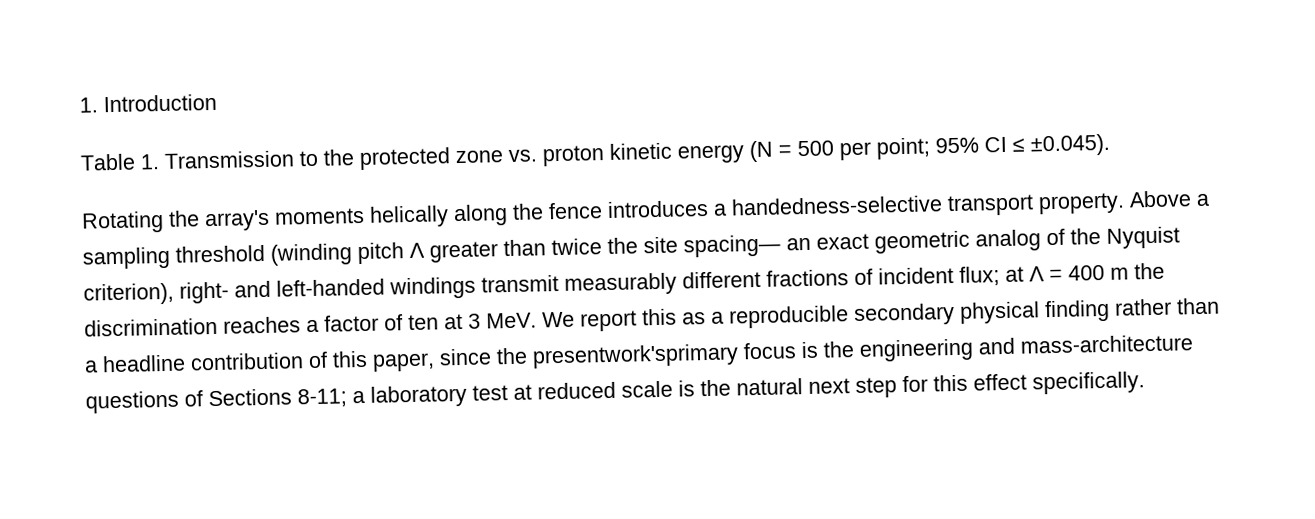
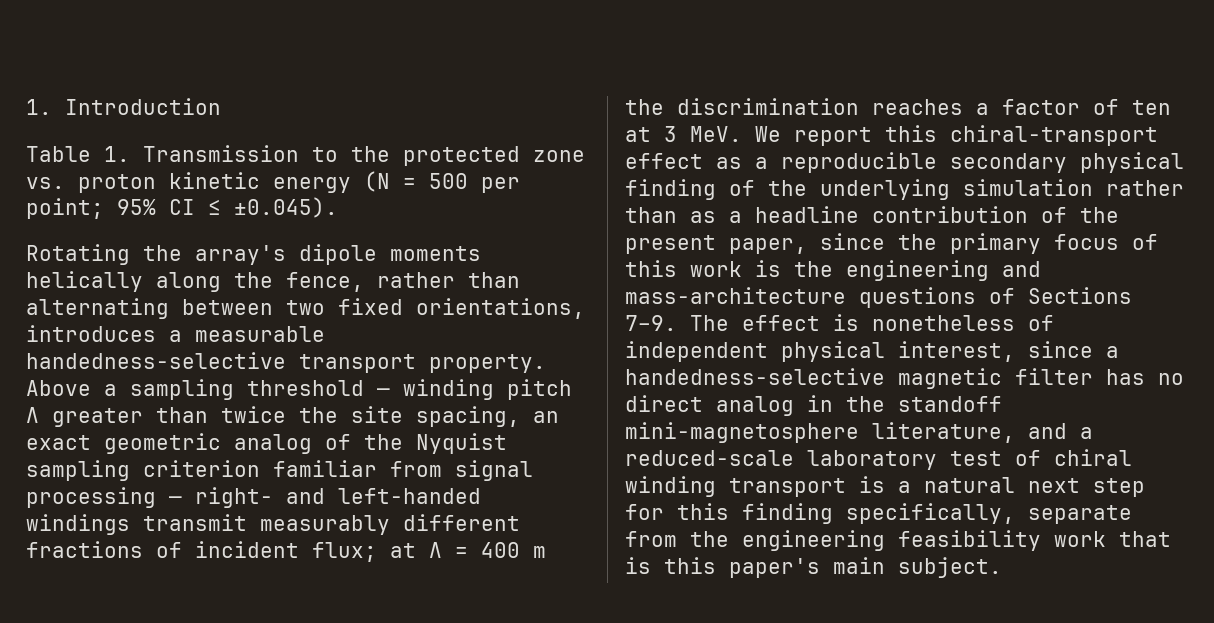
- Rotating the array's moments helically along the fence introduces a handedness-selective transport property.
+ Rotating the array's dipole moments helically along the fence, rather than alternating between two fixed orientations, introduces a measurable handedness-selective transport property.
- Above a sampling threshold (winding pitch Λ greater than twice the site spacing— an exact geometric analog of the Nyquist criterion), right- and left-handed windings transmit measurably different fractions of incident flux;
+ Above a sampling threshold — winding pitch Λ greater than twice the site spacing, an exact geometric analog of the Nyquist sampling criterion familiar from signal processing — right- and left-handed windings transmit measurably different fractions of incident flux;
- at Λ = 400 m the discrimination reaches a factor of ten at 3 MeV. We report this as a reproducible secondary physical finding rather than a headline contribution of this paper, since the presentwork'sprimary focus is the engineering and mass-architecture questions of Sections 8-11; a laboratory test at reduced scale is the natural next step for this effect specifically.
+ at Λ = 400 m the discrimination reaches a factor of ten at 3 MeV. We report this chiral-transport effect as a reproducible secondary physical finding of the underlying simulation rather than as a headline contribution of the present paper, since the primary focus of this work is the engineering and mass-architecture questions of Sections 7–9. The effect is nonetheless of independent physical interest, since a handedness-selective magnetic filter has no direct analog in the standoff mini-magnetosphere literature, and a reduced-scale laboratory test of chiral winding transport is a natural next step for this finding specifically, separate from the engineering feasibility work that is this paper's main subject.

